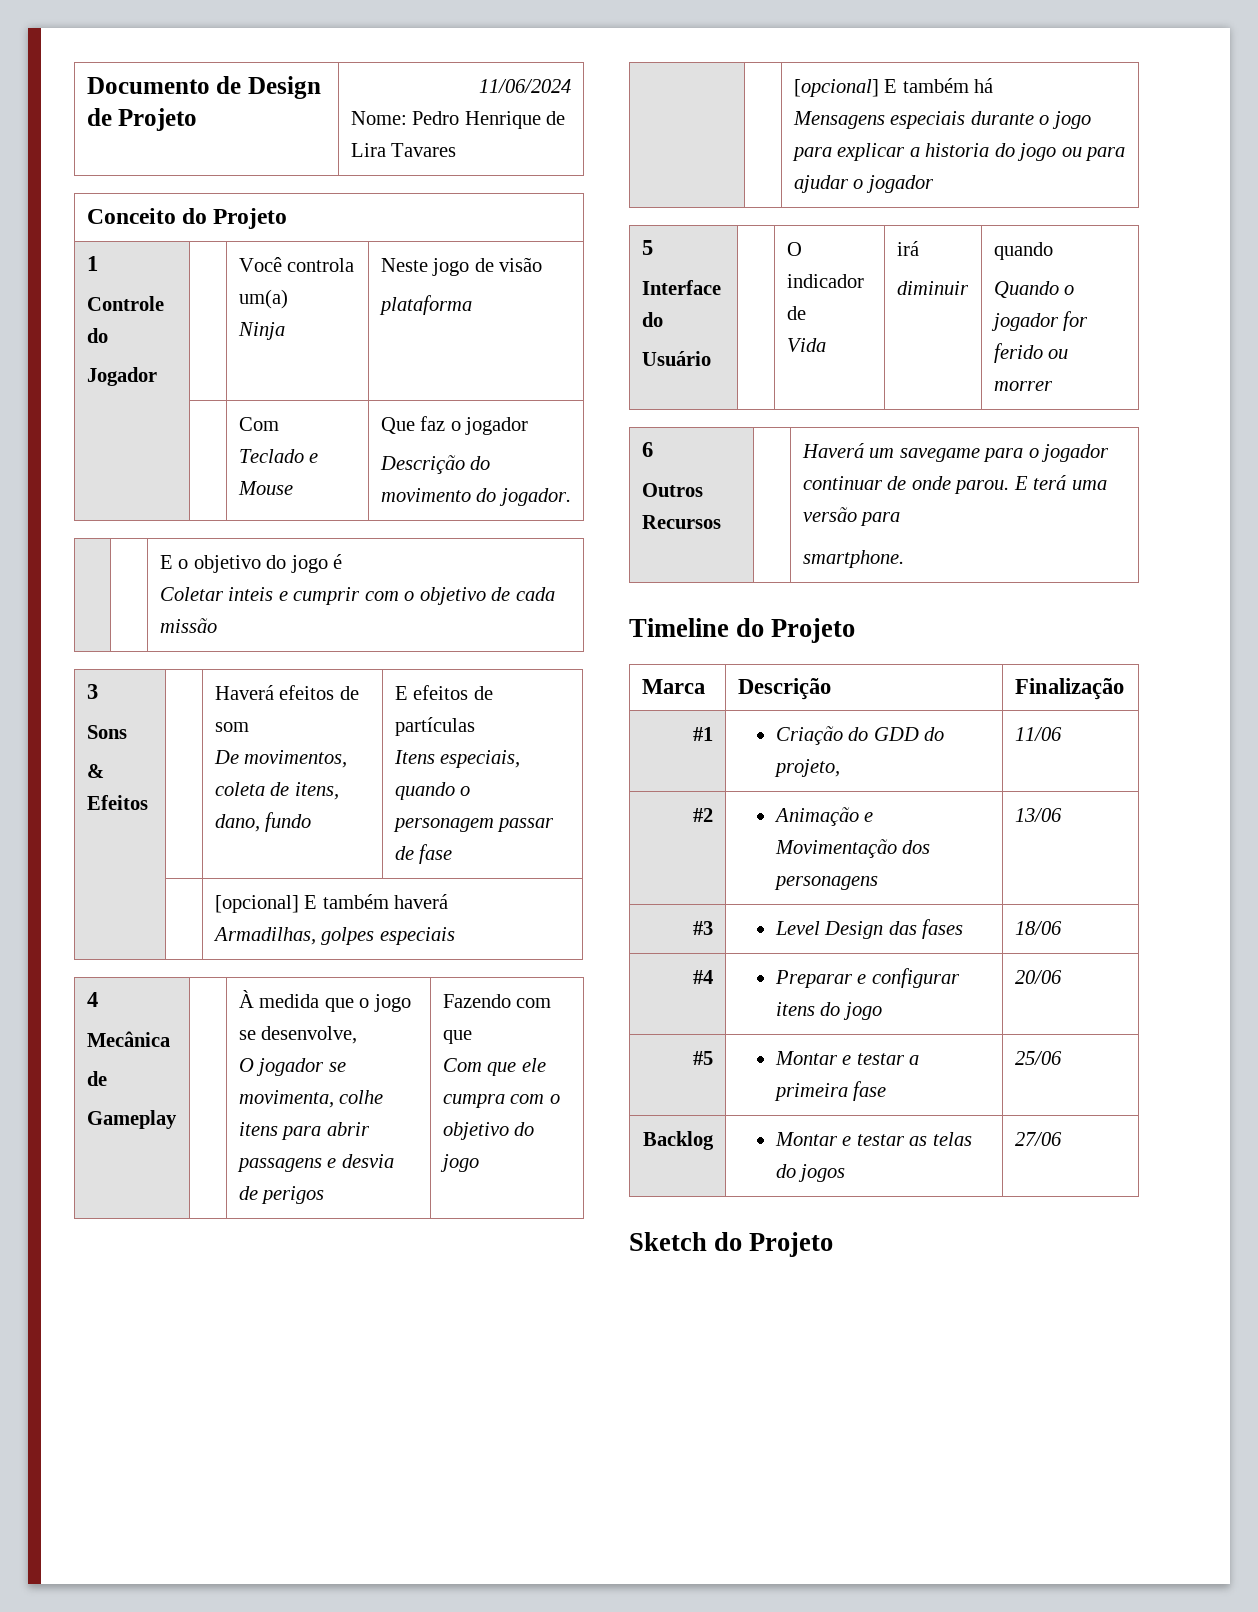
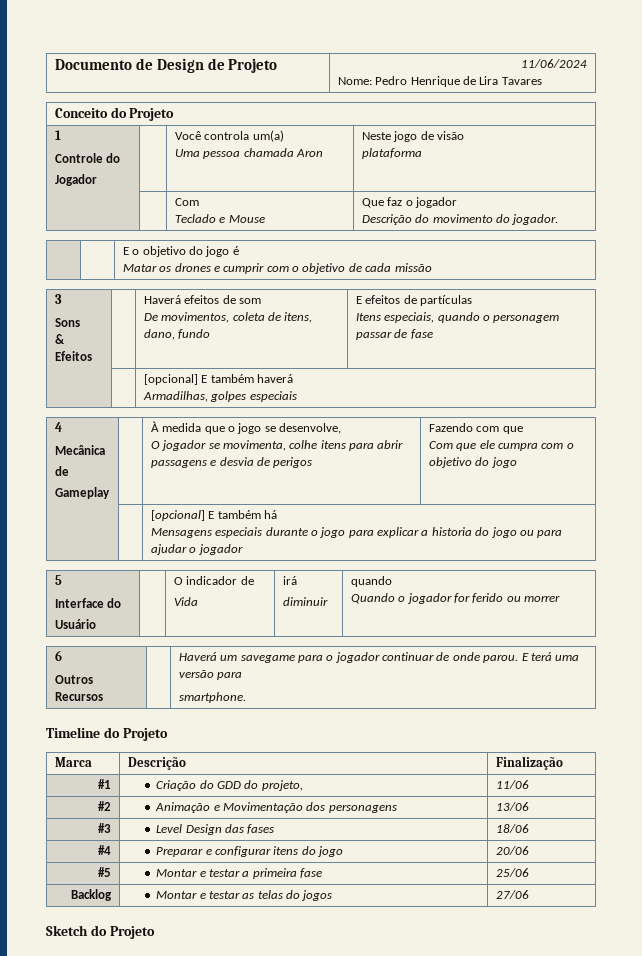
  Conceito do Projeto
  1
  Controle do
  Jogador | | Você controla um(a)
- Ninja | Neste jogo de visão
+ Uma pessoa chamada Aron | Neste jogo de visão
  | | E o objetivo do jogo é
- Coletar inteis e cumprir com o objetivo de cada missão
+ Matar os drones e cumprir com o objetivo de cada missão

